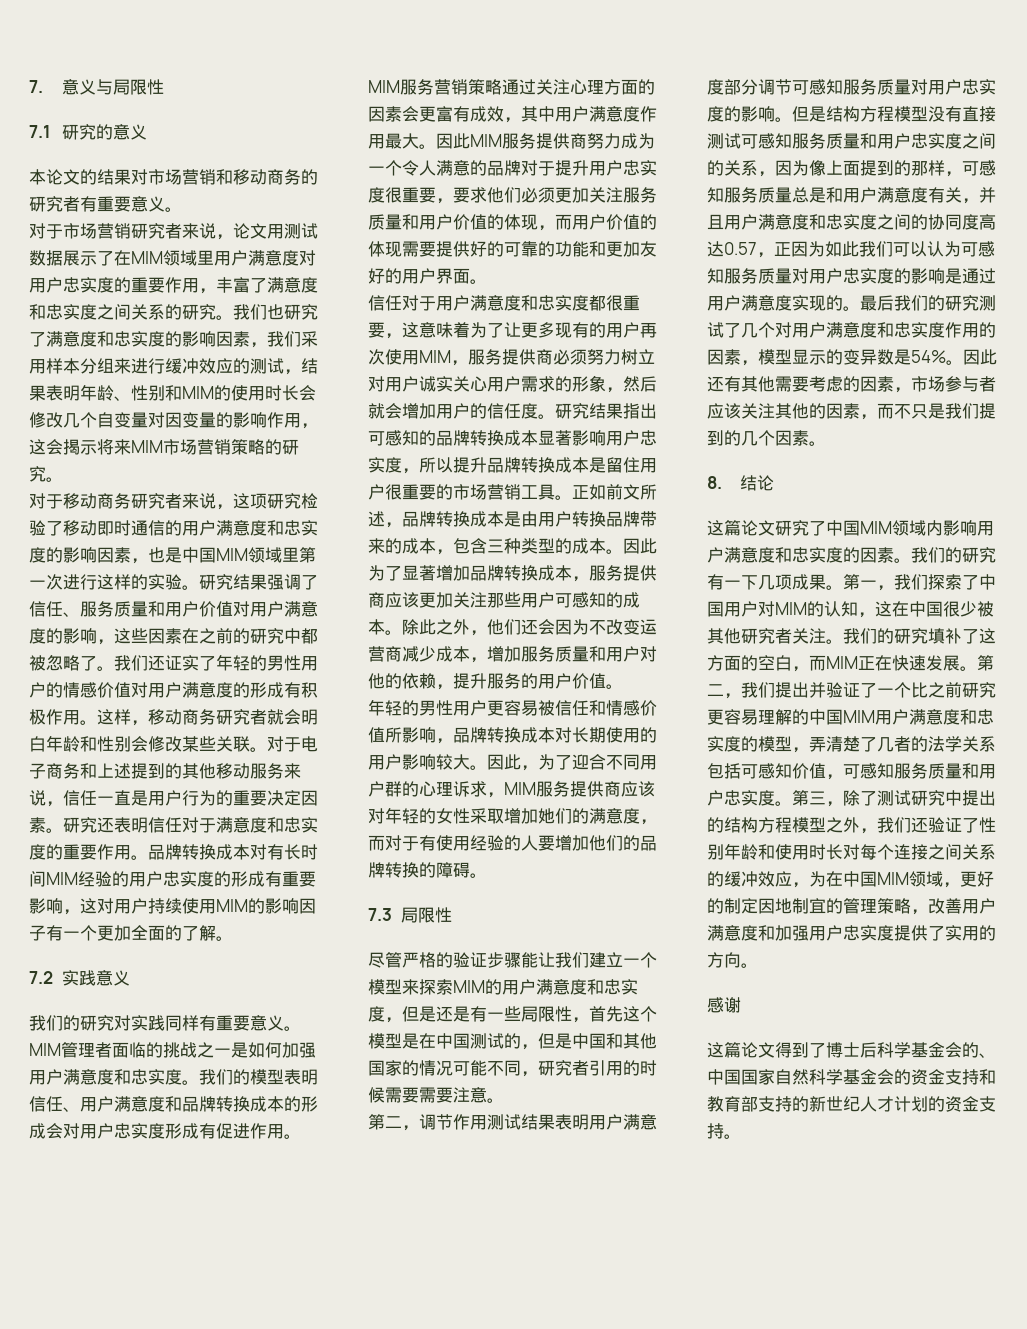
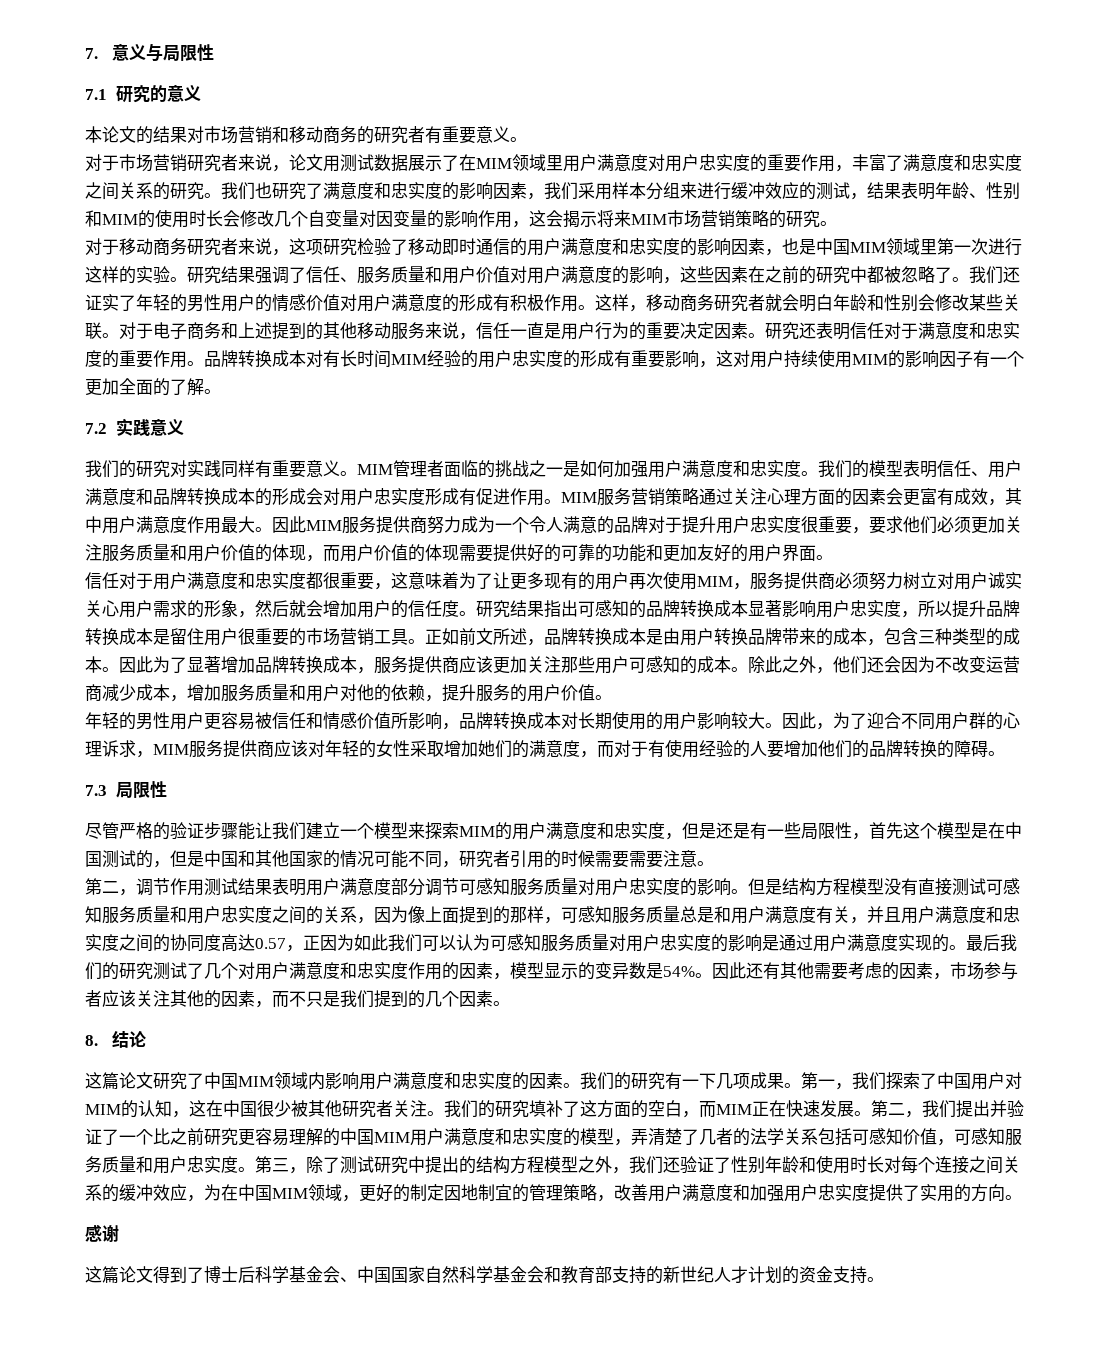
- 这篇论文得到了博士后科学基金会的、中国国家自然科学基金会的资金支持和教育部支持的新世纪人才计划的资金支持。
+ 这篇论文得到了博士后科学基金会、中国国家自然科学基金会和教育部支持的新世纪人才计划的资金支持。

